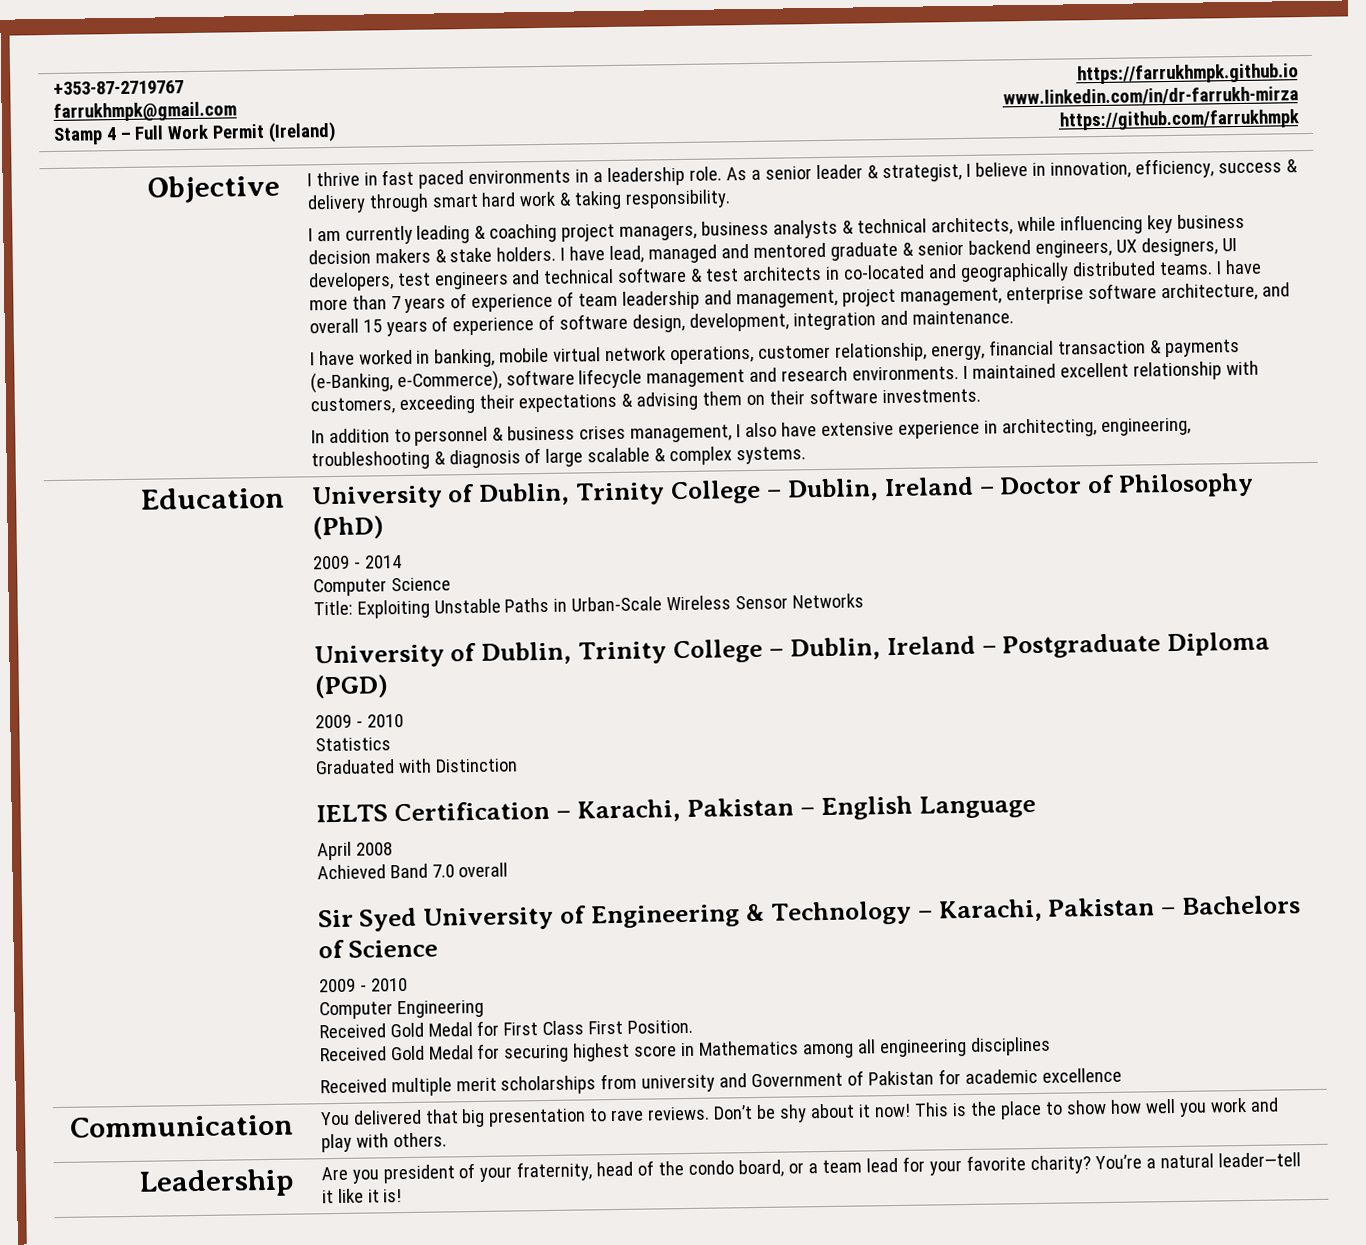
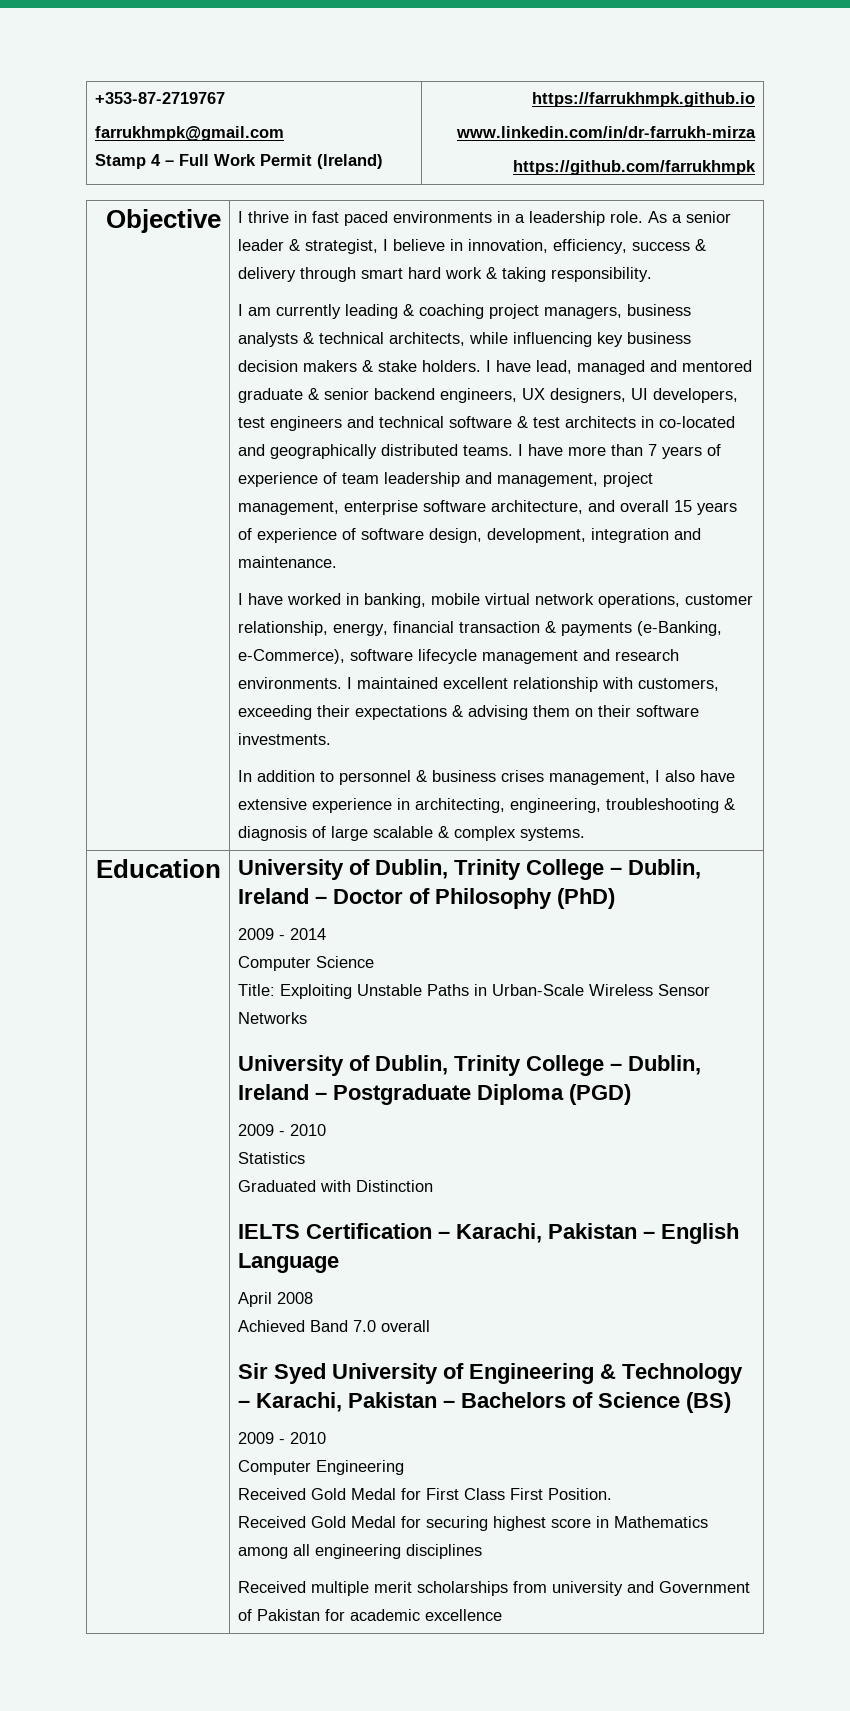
- Sir Syed University of Engineering & Technology – Karachi, Pakistan – Bachelors of Science
+ Sir Syed University of Engineering & Technology – Karachi, Pakistan – Bachelors of Science (BS)
- Communication | You delivered that big presentation to rave reviews. Don’t be shy about it now! This is the place to show how well you work and play with others.
- Leadership | Are you president of your fraternity, head of the condo board, or a team lead for your favorite charity? You’re a natural leader—tell it like it is!

